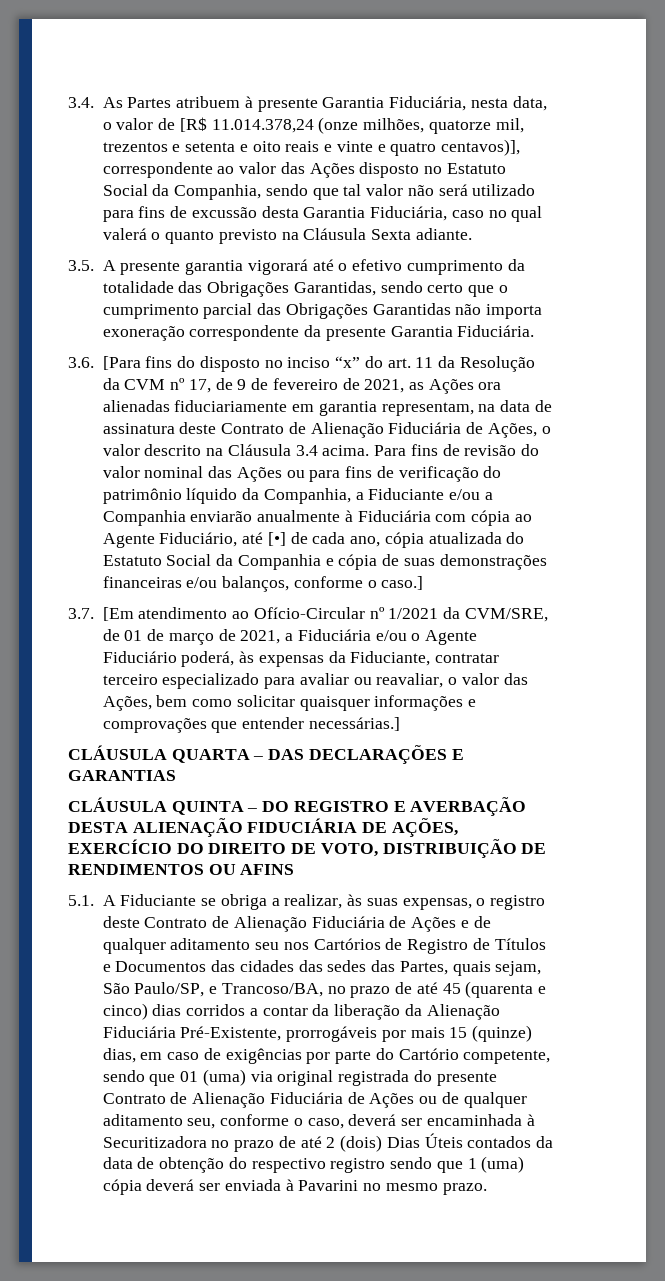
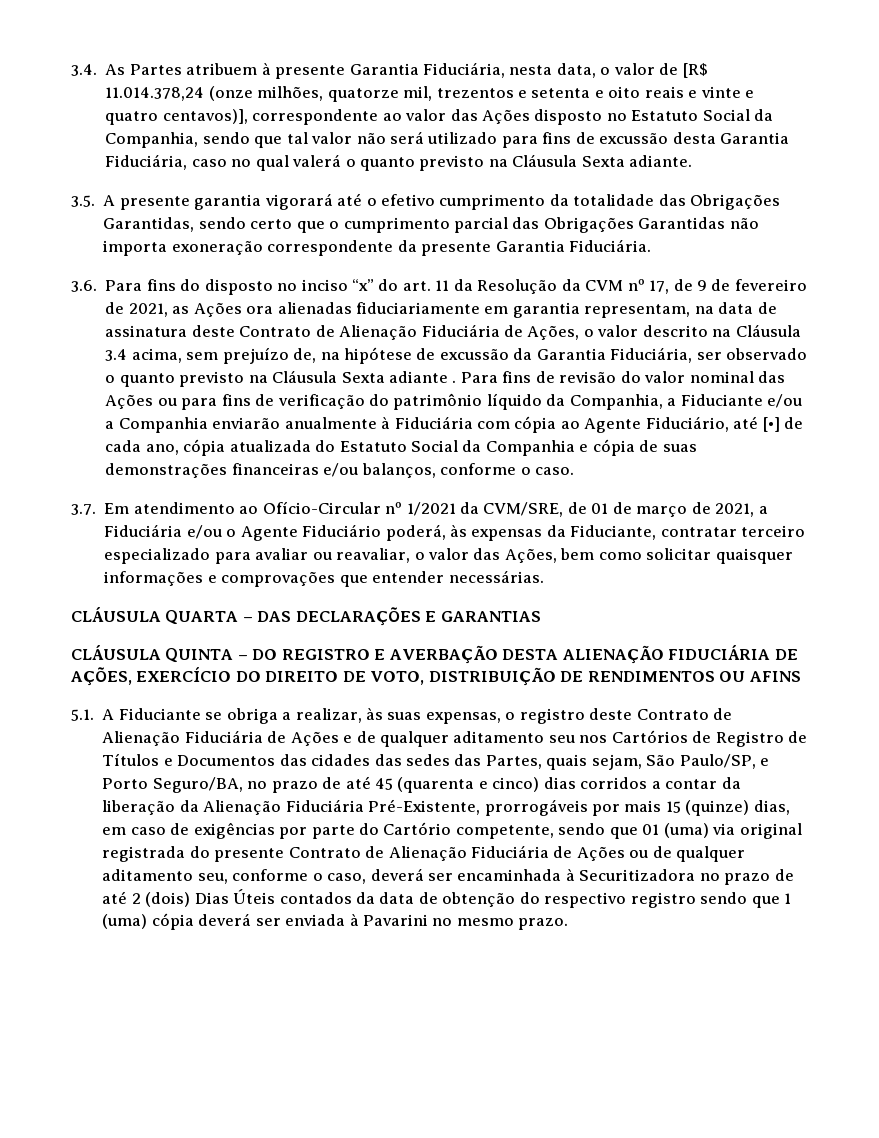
- 3.6. [Para fins do disposto no inciso “x” do art. 11 da Resolução da CVM nº 17, de 9 de fevereiro de 2021, as Ações ora alienadas fiduciariamente em garantia representam, na data de assinatura deste Contrato de Alienação Fiduciária de Ações, o valor descrito na Cláusula 3.4 acima.
+ 3.6. Para fins do disposto no inciso “x” do art. 11 da Resolução da CVM nº 17, de 9 de fevereiro de 2021, as Ações ora alienadas fiduciariamente em garantia representam, na data de assinatura deste Contrato de Alienação Fiduciária de Ações, o valor descrito na Cláusula 3.4 acima, sem prejuízo de, na hipótese de excussão da Garantia Fiduciária, ser observado o quanto previsto na Cláusula Sexta adiante .
- Para fins de revisão do valor nominal das Ações ou para fins de verificação do patrimônio líquido da Companhia, a Fiduciante e/ou a Companhia enviarão anualmente à Fiduciária com cópia ao Agente Fiduciário, até [•] de cada ano, cópia atualizada do Estatuto Social da Companhia e cópia de suas demonstrações financeiras e/ou balanços, conforme o caso.]
+ Para fins de revisão do valor nominal das Ações ou para fins de verificação do patrimônio líquido da Companhia, a Fiduciante e/ou a Companhia enviarão anualmente à Fiduciária com cópia ao Agente Fiduciário, até [•] de cada ano, cópia atualizada do Estatuto Social da Companhia e cópia de suas demonstrações financeiras e/ou balanços, conforme o caso.
- 3.7. [Em atendimento ao Ofício-Circular nº 1/2021 da CVM/SRE, de 01 de março de 2021, a Fiduciária e/ou o Agente Fiduciário poderá, às expensas da Fiduciante, contratar terceiro especializado para avaliar ou reavaliar, o valor das Ações, bem como solicitar quaisquer informações e comprovações que entender necessárias.]
+ 3.7. Em atendimento ao Ofício-Circular nº 1/2021 da CVM/SRE, de 01 de março de 2021, a Fiduciária e/ou o Agente Fiduciário poderá, às expensas da Fiduciante, contratar terceiro especializado para avaliar ou reavaliar, o valor das Ações, bem como solicitar quaisquer informações e comprovações que entender necessárias.
- 5.1. A Fiduciante se obriga a realizar, às suas expensas, o registro deste Contrato de Alienação Fiduciária de Ações e de qualquer aditamento seu nos Cartórios de Registro de Títulos e Documentos das cidades das sedes das Partes, quais sejam, São Paulo/SP, e Trancoso/BA, no prazo de até 45 (quarenta e cinco) dias corridos a contar da liberação da Alienação Fiduciária Pré-Existente, prorrogáveis por mais 15 (quinze) dias, em caso de exigências por parte do Cartório competente, sendo que 01 (uma) via original registrada do presente Contrato de Alienação Fiduciária de Ações ou de qualquer aditamento seu, conforme o caso, deverá ser encaminhada à Securitizadora no prazo de até 2 (dois) Dias Úteis contados da data de obtenção do respectivo registro sendo que 1 (uma) cópia deverá ser enviada à Pavarini no mesmo prazo.
+ 5.1. A Fiduciante se obriga a realizar, às suas expensas, o registro deste Contrato de Alienação Fiduciária de Ações e de qualquer aditamento seu nos Cartórios de Registro de Títulos e Documentos das cidades das sedes das Partes, quais sejam, São Paulo/SP, e Porto Seguro/BA, no prazo de até 45 (quarenta e cinco) dias corridos a contar da liberação da Alienação Fiduciária Pré-Existente, prorrogáveis por mais 15 (quinze) dias, em caso de exigências por parte do Cartório competente, sendo que 01 (uma) via original registrada do presente Contrato de Alienação Fiduciária de Ações ou de qualquer aditamento seu, conforme o caso, deverá ser encaminhada à Securitizadora no prazo de até 2 (dois) Dias Úteis contados da data de obtenção do respectivo registro sendo que 1 (uma) cópia deverá ser enviada à Pavarini no mesmo prazo.

